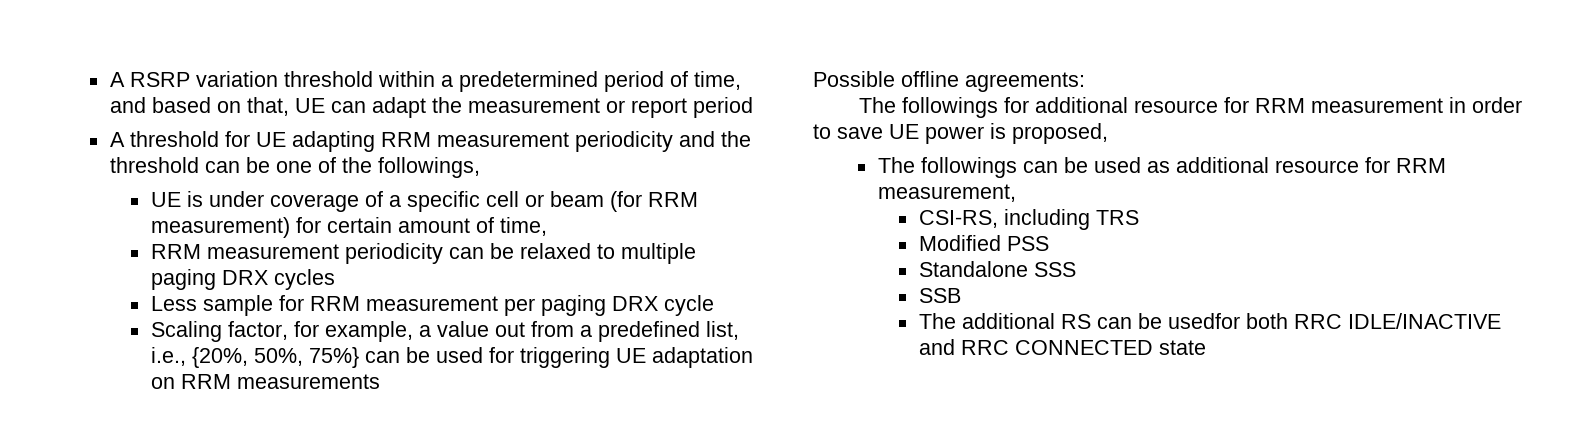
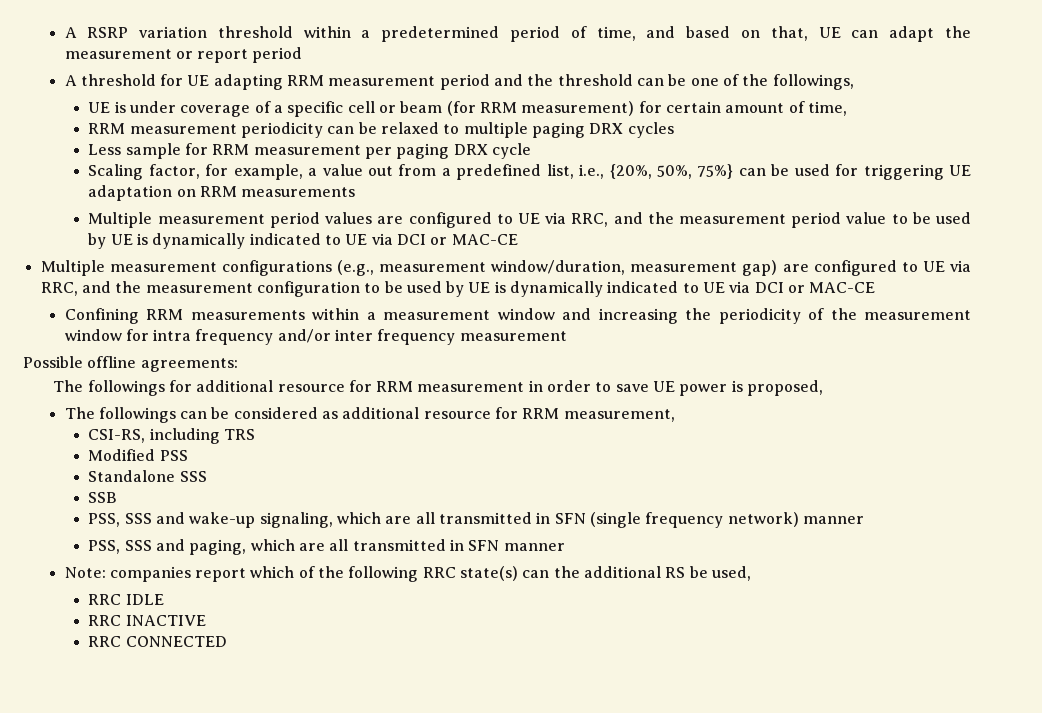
- A threshold for UE adapting RRM measurement periodicity and the threshold can be one of the followings,
+ A threshold for UE adapting RRM measurement period and the threshold can be one of the followings,
+ Multiple measurement period values are configured to UE via RRC, and the measurement period value to be used by UE is dynamically indicated to UE via DCI or MAC-CE
+ Multiple measurement configurations (e.g., measurement window/duration, measurement gap) are configured to UE via RRC, and the measurement configuration to be used by UE is dynamically indicated to UE via DCI or MAC-CE
+ Confining RRM measurements within a measurement window and increasing the periodicity of the measurement window for intra frequency and/or inter frequency measurement
- The followings can be used as additional resource for RRM measurement,
+ The followings can be considered as additional resource for RRM measurement,
- The additional RS can be usedfor both RRC IDLE/INACTIVE and RRC CONNECTED state
+ PSS, SSS and wake-up signaling, which are all transmitted in SFN (single frequency network) manner
+ PSS, SSS and paging, which are all transmitted in SFN manner
+ Note: companies report which of the following RRC state(s) can the additional RS be used,
+ RRC IDLE
+ RRC INACTIVE
+ RRC CONNECTED

